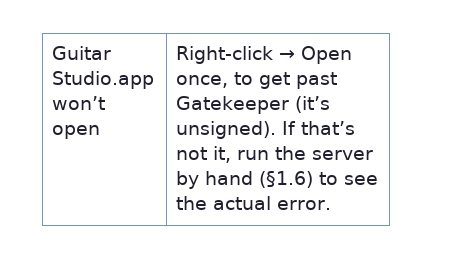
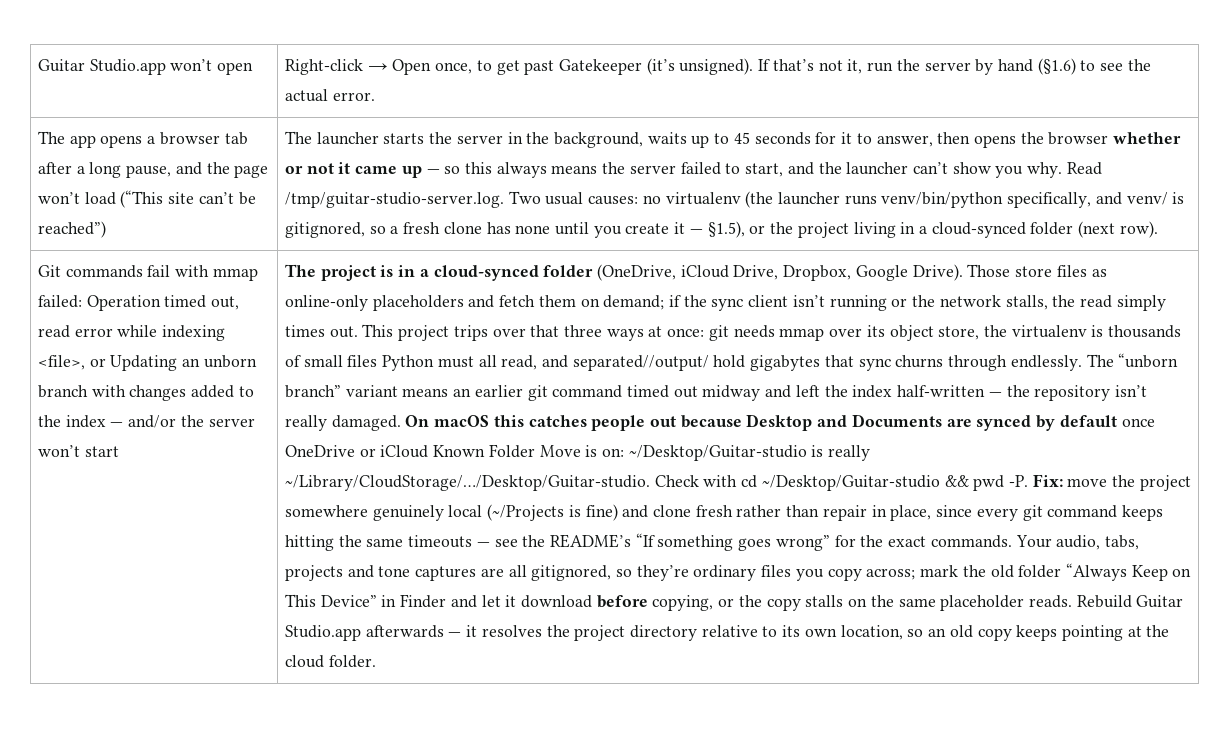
+ The app opens a browser tab after a long pause, and the page won’t load (“This site can’t be reached”) | The launcher starts the server in the background, waits up to 45 seconds for it to answer, then opens the browser whether or not it came up — so this always means the server failed to start, and the launcher can’t show you why. Read /tmp/guitar-studio-server.log. Two usual causes: no virtualenv (the launcher runs venv/bin/python specifically, and venv/ is gitignored, so a fresh clone has none until you create it — §1.5), or the project living in a cloud-synced folder (next row).
+ Git commands fail with mmap failed: Operation timed out, read error while indexing <file>, or Updating an unborn branch with changes added to the index — and/or the server won’t start | The project is in a cloud-synced folder (OneDrive, iCloud Drive, Dropbox, Google Drive). Those store files as online-only placeholders and fetch them on demand; if the sync client isn’t running or the network stalls, the read simply times out. This project trips over that three ways at once: git needs mmap over its object store, the virtualenv is thousands of small files Python must all read, and separated//output/ hold gigabytes that sync churns through endlessly. The “unborn branch” variant means an earlier git command timed out midway and left the index half-written — the repository isn’t really damaged. On macOS this catches people out because Desktop and Documents are synced by default once OneDrive or iCloud Known Folder Move is on: ~/Desktop/Guitar-studio is really ~/Library/CloudStorage/…/Desktop/Guitar-studio. Check with cd ~/Desktop/Guitar-studio && pwd -P. Fix: move the project somewhere genuinely local (~/Projects is fine) and clone fresh rather than repair in place, since every git command keeps hitting the same timeouts — see the README’s “If something goes wrong” for the exact commands. Your audio, tabs, projects and tone captures are all gitignored, so they’re ordinary files you copy across; mark the old folder “Always Keep on This Device” in Finder and let it download before copying, or the copy stalls on the same placeholder reads. Rebuild Guitar Studio.app afterwards — it resolves the project directory relative to its own location, so an old copy keeps pointing at the cloud folder.

